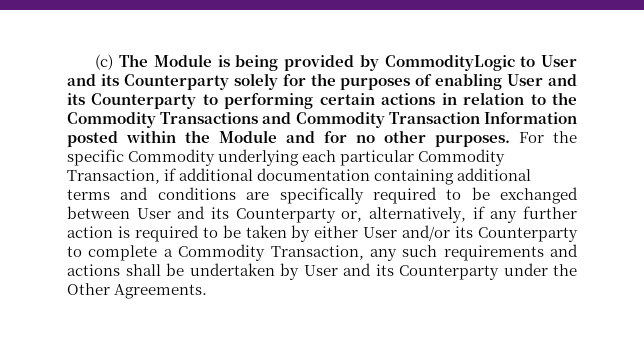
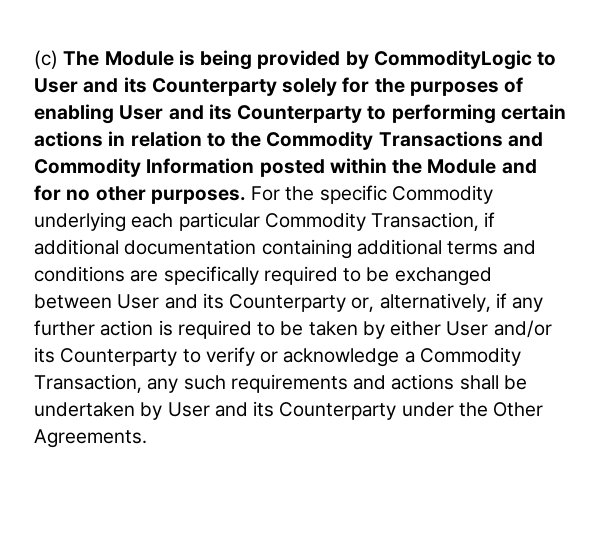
- (c) The Module is being provided by CommodityLogic to User and its Counterparty solely for the purposes of enabling User and its Counterparty to performing certain actions in relation to the Commodity Transactions and Commodity Transaction Information posted within the Module and for no other purposes.
+ (c) The Module is being provided by CommodityLogic to User and its Counterparty solely for the purposes of enabling User and its Counterparty to performing certain actions in relation to the Commodity Transactions and Commodity Information posted within the Module and for no other purposes.
- For the specific Commodity underlying each particular Commodity Transaction, if additional documentation containing additional terms and conditions are specifically required to be exchanged between User and its Counterparty or, alternatively, if any further action is required to be taken by either User and/or its Counterparty to complete a Commodity Transaction, any such requirements and actions shall be undertaken by User and its Counterparty under the Other Agreements.
+ For the specific Commodity underlying each particular Commodity Transaction, if additional documentation containing additional terms and conditions are specifically required to be exchanged between User and its Counterparty or, alternatively, if any further action is required to be taken by either User and/or its Counterparty to verify or acknowledge a Commodity Transaction, any such requirements and actions shall be undertaken by User and its Counterparty under the Other Agreements.

